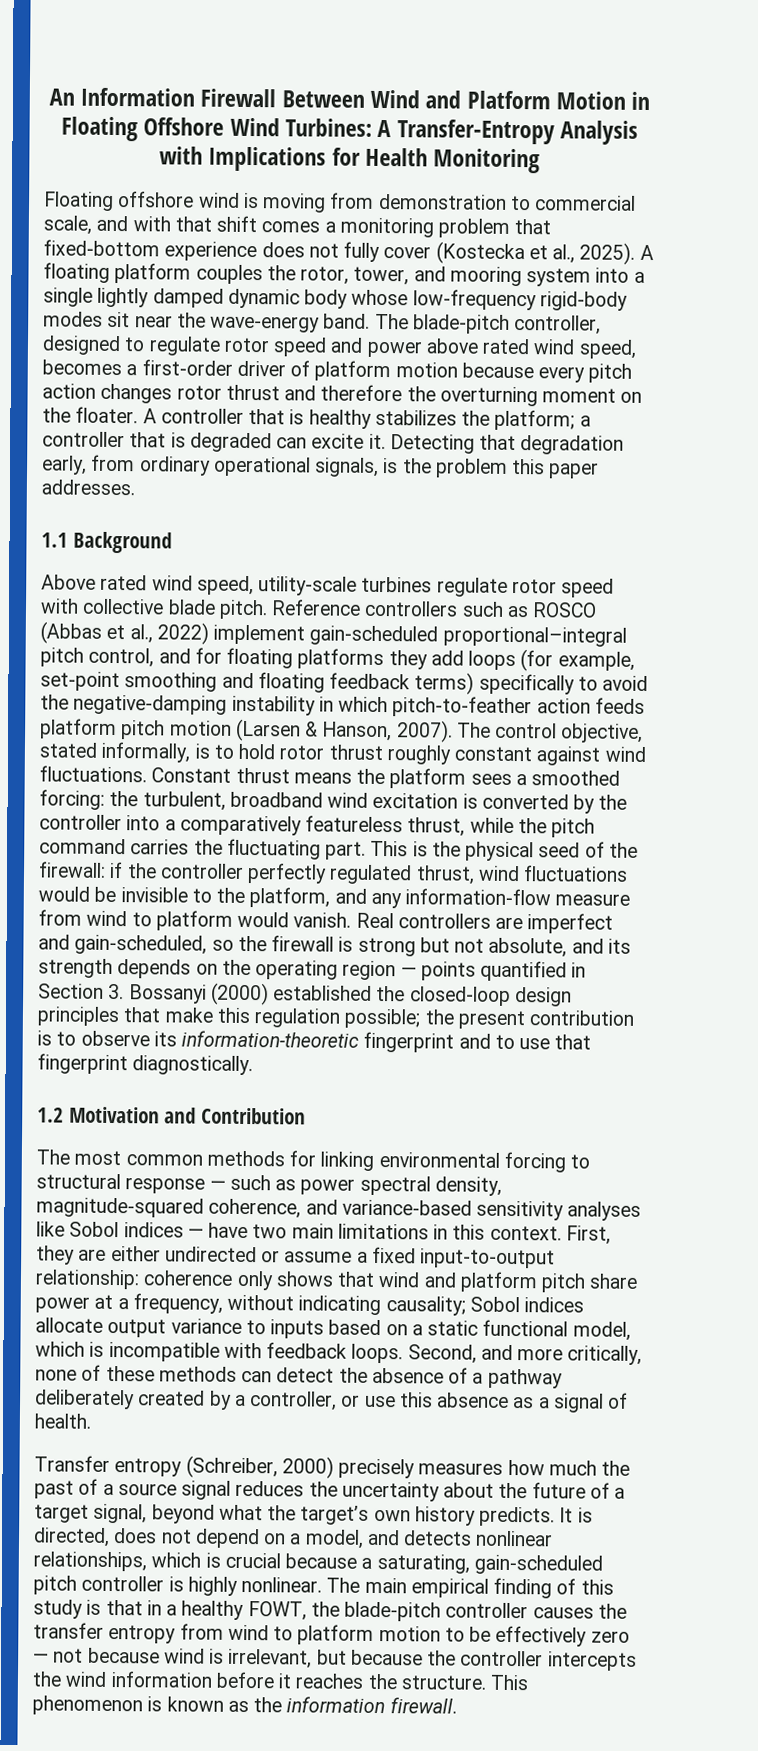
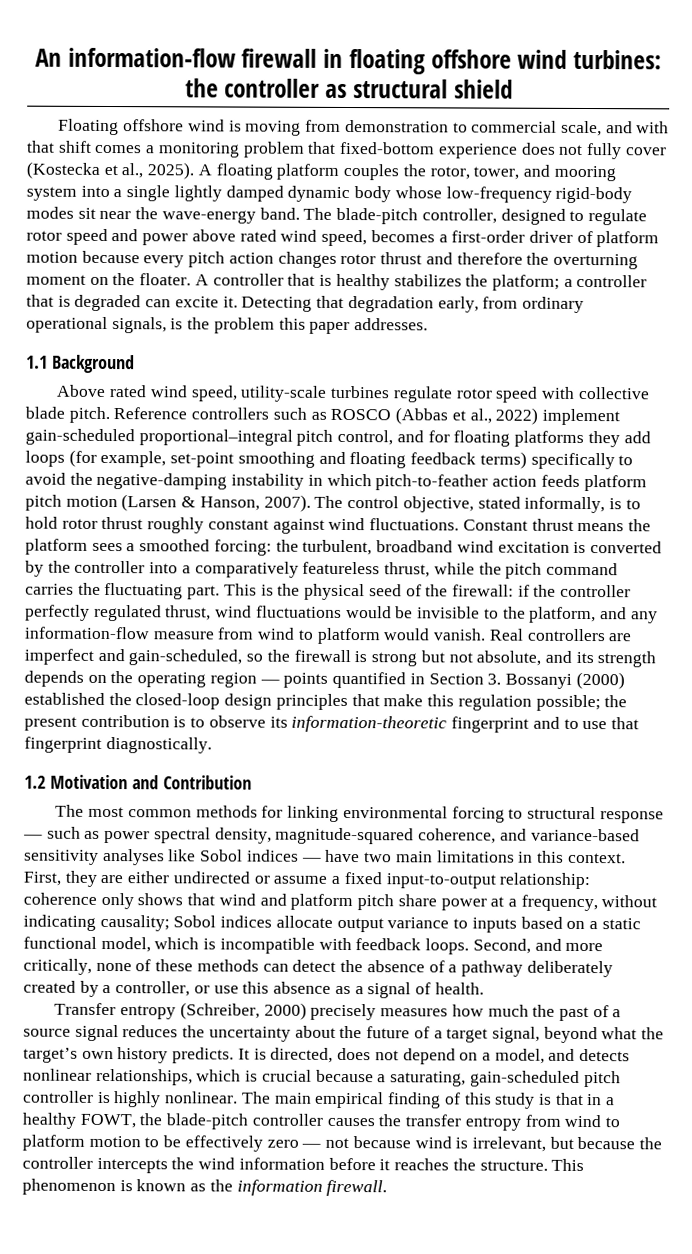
- An Information Firewall Between Wind and Platform Motion in Floating Offshore Wind Turbines: A Transfer-Entropy Analysis with Implications for Health Monitoring
+ An information-flow firewall in floating offshore wind turbines: the controller as structural shield

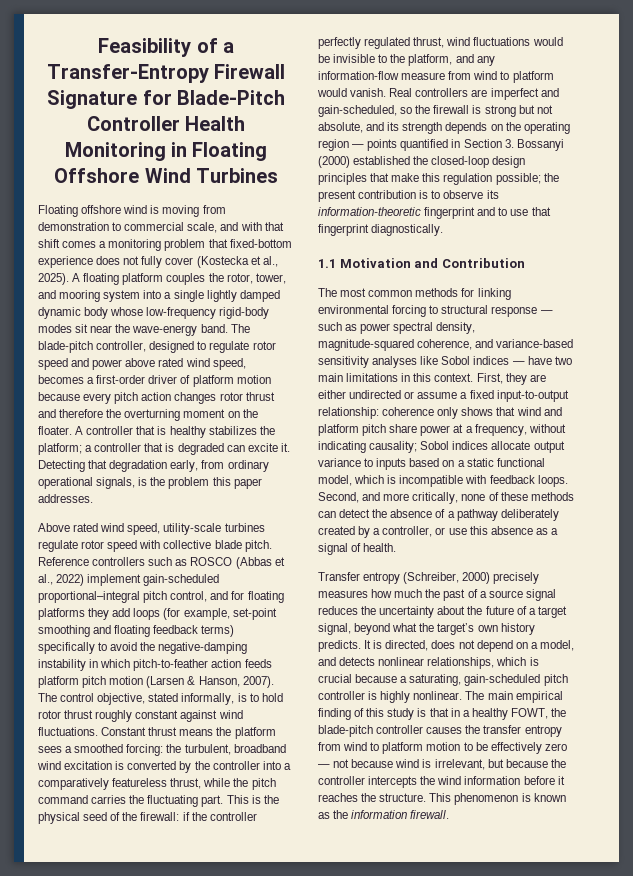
- An information-flow firewall in floating offshore wind turbines: the controller as structural shield
+ Feasibility of a Transfer-Entropy Firewall Signature for Blade-Pitch Controller Health Monitoring in Floating Offshore Wind Turbines
- 1.1 Background
- 1.2 Motivation and Contribution
+ 1.1 Motivation and Contribution

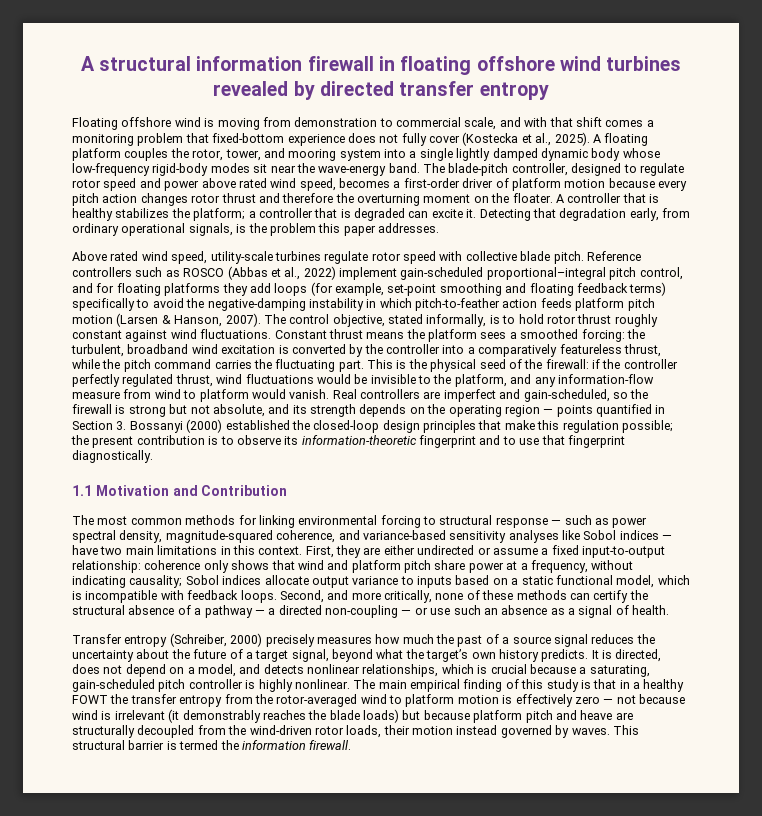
- Feasibility of a Transfer-Entropy Firewall Signature for Blade-Pitch Controller Health Monitoring in Floating Offshore Wind Turbines
+ A structural information firewall in floating offshore wind turbines revealed by directed transfer entropy
- Second, and more critically, none of these methods can detect the absence of a pathway deliberately created by a controller, or use this absence as a signal of health.
+ Second, and more critically, none of these methods can certify the structural absence of a pathway — a directed non-coupling — or use such an absence as a signal of health.
- The main empirical finding of this study is that in a healthy FOWT, the blade-pitch controller causes the transfer entropy from wind to platform motion to be effectively zero — not because wind is irrelevant, but because the controller intercepts the wind information before it reaches the structure. This phenomenon is known as the information firewall.
+ The main empirical finding of this study is that in a healthy FOWT the transfer entropy from the rotor-averaged wind to platform motion is effectively zero — not because wind is irrelevant (it demonstrably reaches the blade loads) but because platform pitch and heave are structurally decoupled from the wind-driven rotor loads, their motion instead governed by waves. This structural barrier is termed the information firewall.

